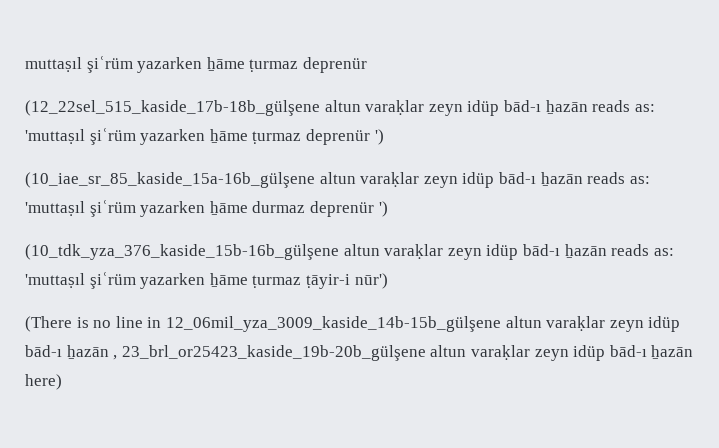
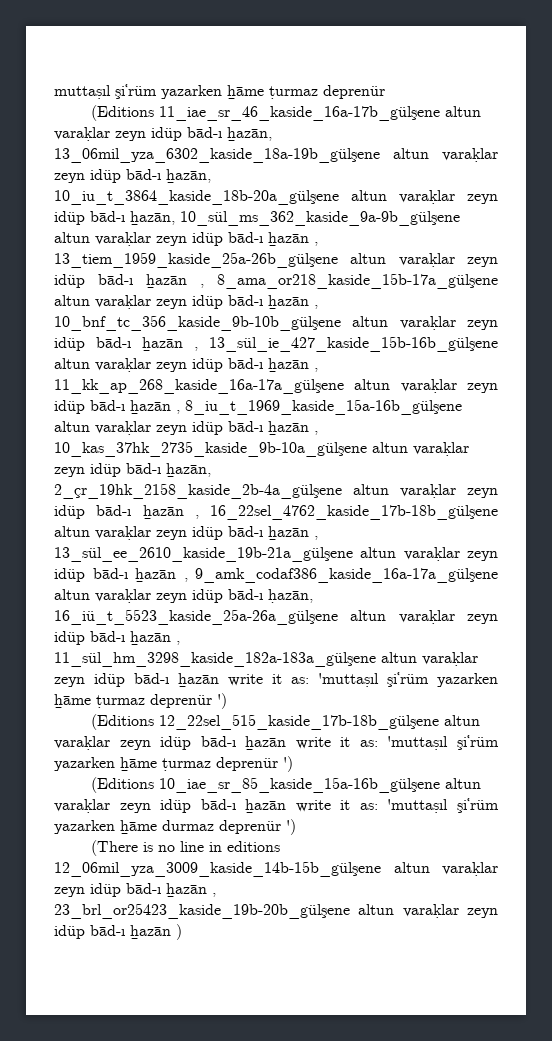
- (12_22sel_515_kaside_17b-18b_gülşene altun varaḳlar zeyn idüp bād-ı ẖazān reads as: 'muttaṣıl şiʿrüm yazarken ẖāme ṭurmaz deprenür ')
- (10_iae_sr_85_kaside_15a-16b_gülşene altun varaḳlar zeyn idüp bād-ı ẖazān reads as: 'muttaṣıl şiʿrüm yazarken ẖāme durmaz deprenür ')
+ (Editions 11_iae_sr_46_kaside_16a-17b_gülşene altun varaḳlar zeyn idüp bād-ı ẖazān, 13_06mil_yza_6302_kaside_18a-19b_gülşene altun varaḳlar zeyn idüp bād-ı ẖazān, 10_iu_t_3864_kaside_18b-20a_gülşene altun varaḳlar zeyn idüp bād-ı ẖazān, 10_sül_ms_362_kaside_9a-9b_gülşene altun varaḳlar zeyn idüp bād-ı ẖazān , 13_tiem_1959_kaside_25a-26b_gülşene altun varaḳlar zeyn idüp bād-ı ẖazān , 8_ama_or218_kaside_15b-17a_gülşene altun varaḳlar zeyn idüp bād-ı ẖazān , 10_bnf_tc_356_kaside_9b-10b_gülşene altun varaḳlar zeyn idüp bād-ı ẖazān , 13_sül_ie_427_kaside_15b-16b_gülşene altun varaḳlar zeyn idüp bād-ı ẖazān , 11_kk_ap_268_kaside_16a-17a_gülşene altun varaḳlar zeyn idüp bād-ı ẖazān , 8_iu_t_1969_kaside_15a-16b_gülşene altun varaḳlar zeyn idüp bād-ı ẖazān , 10_kas_37hk_2735_kaside_9b-10a_gülşene altun varaḳlar zeyn idüp bād-ı ẖazān, 2_çr_19hk_2158_kaside_2b-4a_gülşene altun varaḳlar zeyn idüp bād-ı ẖazān , 16_22sel_4762_kaside_17b-18b_gülşene altun varaḳlar zeyn idüp bād-ı ẖazān , 13_sül_ee_2610_kaside_19b-21a_gülşene altun varaḳlar zeyn idüp bād-ı ẖazān , 9_amk_codaf386_kaside_16a-17a_gülşene altun varaḳlar zeyn idüp bād-ı ḥazān, 16_iü_t_5523_kaside_25a-26a_gülşene altun varaḳlar zeyn idüp bād-ı ẖazān , 11_sül_hm_3298_kaside_182a-183a_gülşene altun varaḳlar zeyn idüp bād-ı ẖazān write it as: 'muttaṣıl şiʿrüm yazarken ẖāme ṭurmaz deprenür ')
+ (Editions 12_22sel_515_kaside_17b-18b_gülşene altun varaḳlar zeyn idüp bād-ı ẖazān write it as: 'muttaṣıl şiʿrüm yazarken ẖāme ṭurmaz deprenür ')
+ (Editions 10_iae_sr_85_kaside_15a-16b_gülşene altun varaḳlar zeyn idüp bād-ı ẖazān write it as: 'muttaṣıl şiʿrüm yazarken ẖāme durmaz deprenür ')
- (10_tdk_yza_376_kaside_15b-16b_gülşene altun varaḳlar zeyn idüp bād-ı ẖazān reads as: 'muttaṣıl şiʿrüm yazarken ẖāme ṭurmaz ṭāyir-i nūr')
- (There is no line in 12_06mil_yza_3009_kaside_14b-15b_gülşene altun varaḳlar zeyn idüp bād-ı ẖazān , 23_brl_or25423_kaside_19b-20b_gülşene altun varaḳlar zeyn idüp bād-ı ẖazān here)
+ (There is no line in editions 12_06mil_yza_3009_kaside_14b-15b_gülşene altun varaḳlar zeyn idüp bād-ı ẖazān , 23_brl_or25423_kaside_19b-20b_gülşene altun varaḳlar zeyn idüp bād-ı ẖazān )

